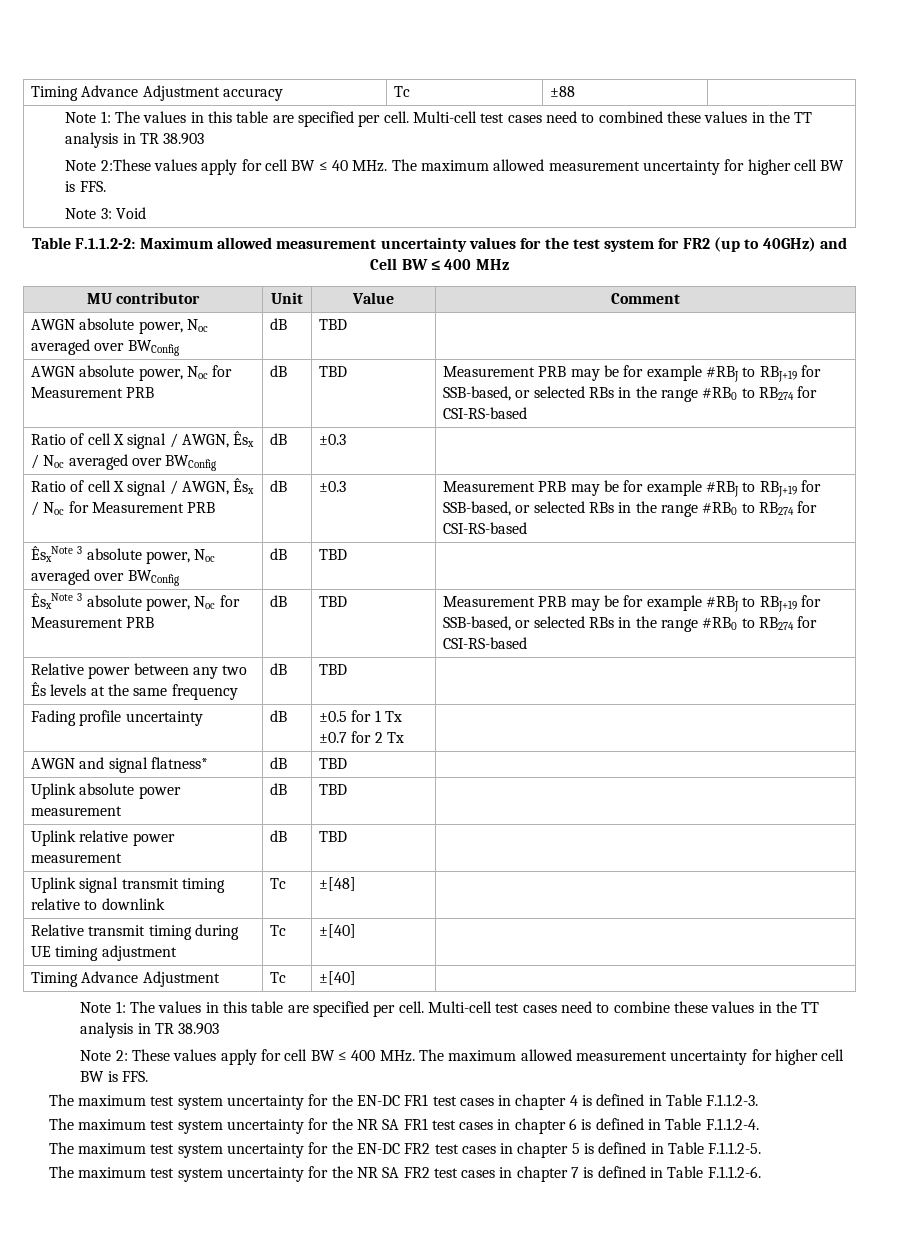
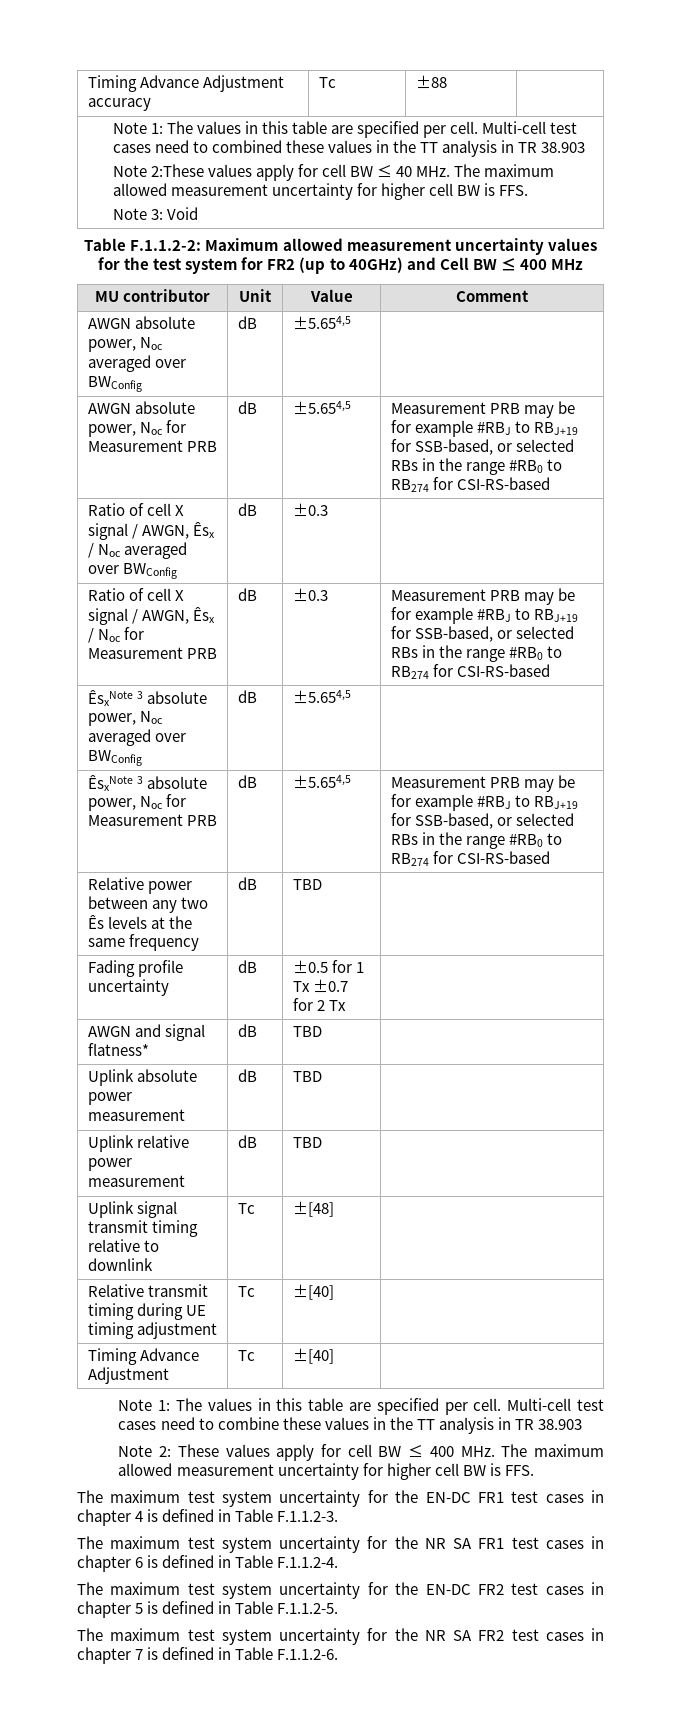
- AWGN absolute power, Noc averaged over BWConfig | dB | TBD |
+ AWGN absolute power, Noc averaged over BWConfig | dB | ±5.654,5 |
- AWGN absolute power, Noc for Measurement PRB | dB | TBD | Measurement PRB may be for example #RBJ to RBJ+19 for SSB-based, or selected RBs in the range #RB0 to RB274 for CSI-RS-based
+ AWGN absolute power, Noc for Measurement PRB | dB | ±5.654,5 | Measurement PRB may be for example #RBJ to RBJ+19 for SSB-based, or selected RBs in the range #RB0 to RB274 for CSI-RS-based
- ÊsxNote 3 absolute power, Noc averaged over BWConfig | dB | TBD |
+ ÊsxNote 3 absolute power, Noc averaged over BWConfig | dB | ±5.654,5 |
- ÊsxNote 3 absolute power, Noc for Measurement PRB | dB | TBD | Measurement PRB may be for example #RBJ to RBJ+19 for SSB-based, or selected RBs in the range #RB0 to RB274 for CSI-RS-based
+ ÊsxNote 3 absolute power, Noc for Measurement PRB | dB | ±5.654,5 | Measurement PRB may be for example #RBJ to RBJ+19 for SSB-based, or selected RBs in the range #RB0 to RB274 for CSI-RS-based

